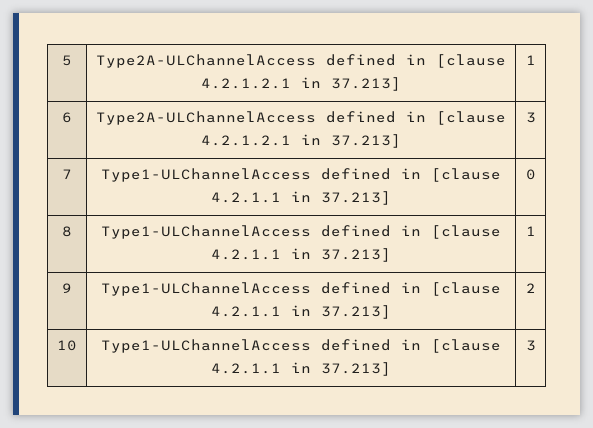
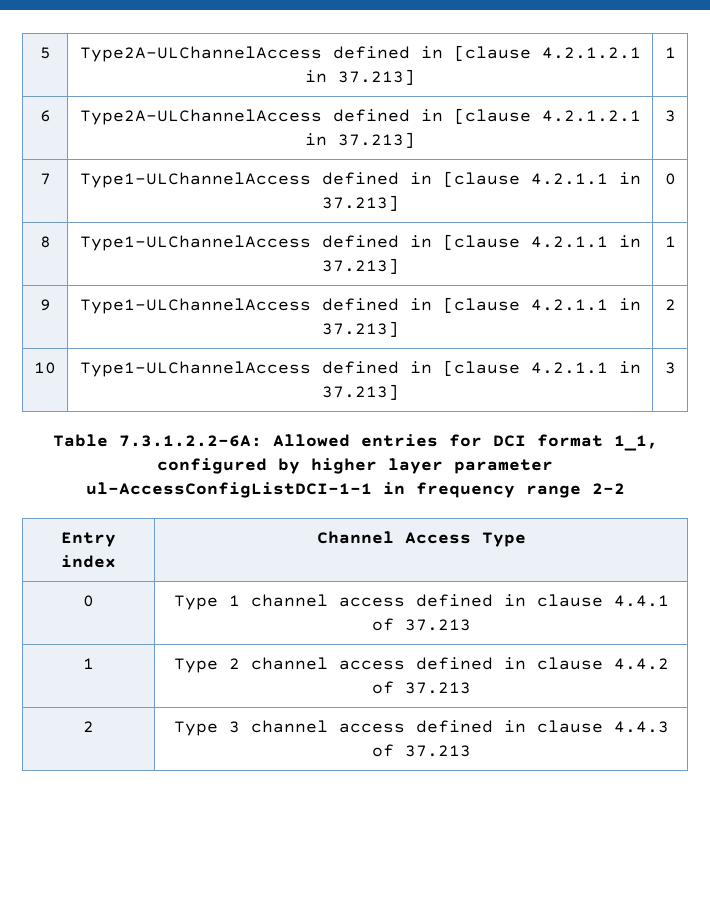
+ Table 7.3.1.2.2-6A: Allowed entries for DCI format 1_1, configured by higher layer parameter ul-AccessConfigListDCI-1-1 in frequency range 2-2
+ Entry index | Channel Access Type
+ 0 | Type 1 channel access defined in clause 4.4.1 of 37.213
+ 1 | Type 2 channel access defined in clause 4.4.2 of 37.213
+ 2 | Type 3 channel access defined in clause 4.4.3 of 37.213

